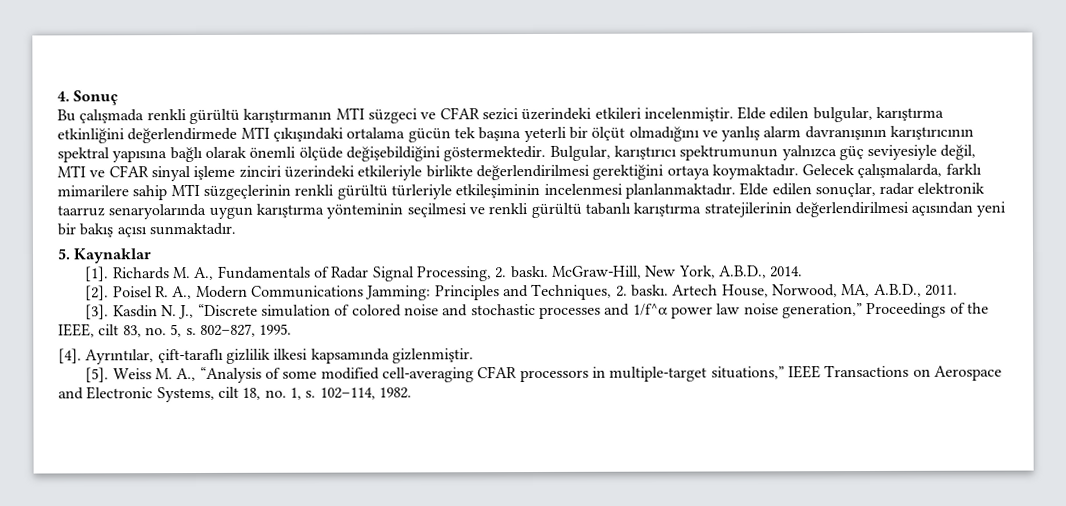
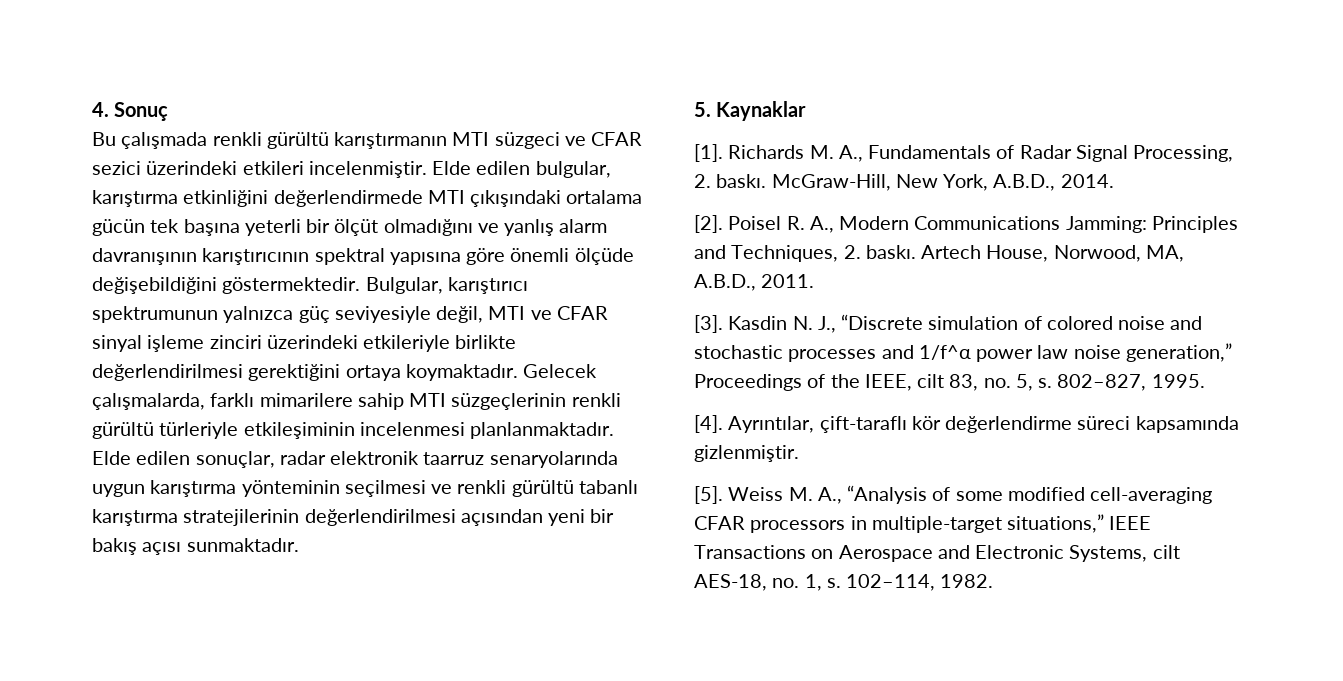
- Elde edilen bulgular, karıştırma etkinliğini değerlendirmede MTI çıkışındaki ortalama gücün tek başına yeterli bir ölçüt olmadığını ve yanlış alarm davranışının karıştırıcının spektral yapısına bağlı olarak önemli ölçüde değişebildiğini göstermektedir.
+ Elde edilen bulgular, karıştırma etkinliğini değerlendirmede MTI çıkışındaki ortalama gücün tek başına yeterli bir ölçüt olmadığını ve yanlış alarm davranışının karıştırıcının spektral yapısına göre önemli ölçüde değişebildiğini göstermektedir.
- Ayrıntılar, çift-taraflı gizlilik ilkesi kapsamında gizlenmiştir.
+ Ayrıntılar, çift-taraflı kör değerlendirme süreci kapsamında gizlenmiştir.
- Weiss M. A., “Analysis of some modified cell-averaging CFAR processors in multiple-target situations,” IEEE Transactions on Aerospace and Electronic Systems, cilt 18, no. 1, s.
+ Weiss M. A., “Analysis of some modified cell-averaging CFAR processors in multiple-target situations,” IEEE Transactions on Aerospace and Electronic Systems, cilt AES-18, no. 1, s.

